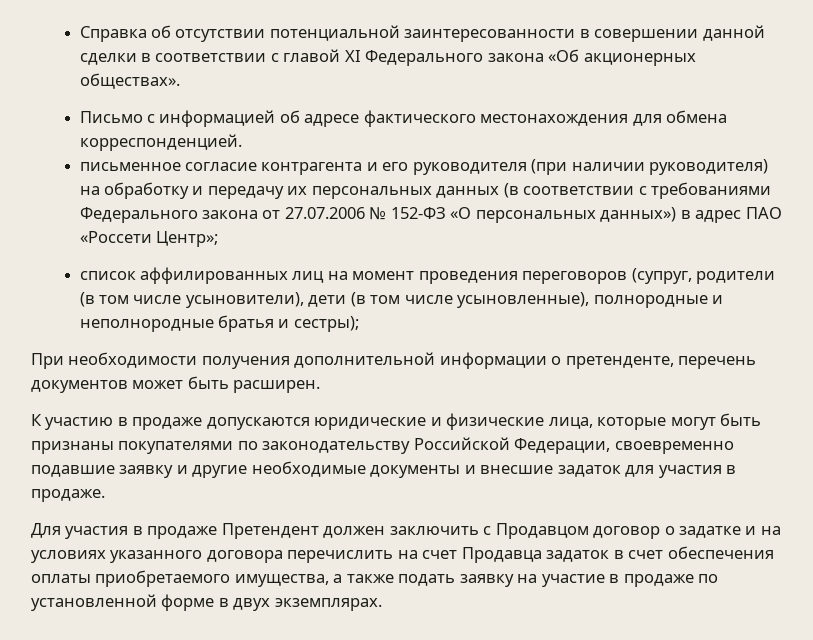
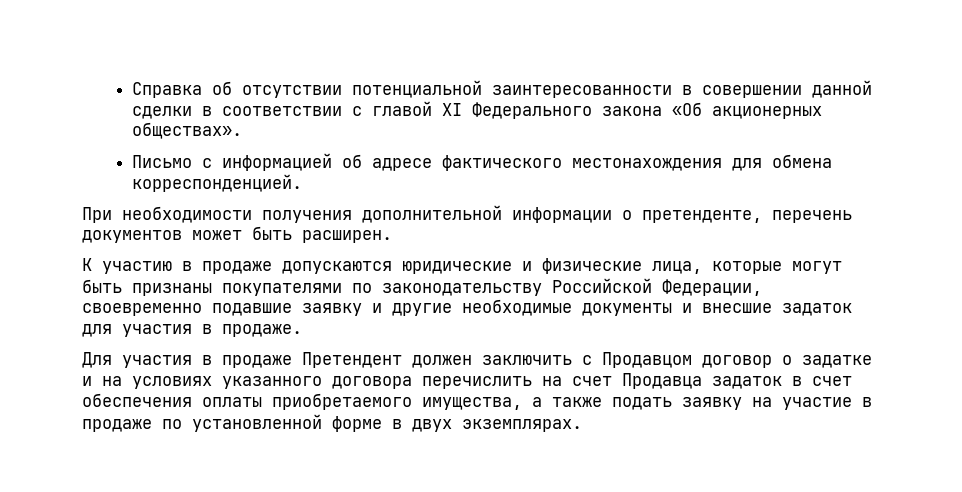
- письменное согласие контрагента и его руководителя (при наличии руководителя) на обработку и передачу их персональных данных (в соответствии с требованиями Федерального закона от 27.07.2006 № 152-ФЗ «О персональных данных») в адрес ПАО «Россети Центр»;
- список аффилированных лиц на момент проведения переговоров (супруг, родители (в том числе усыновители), дети (в том числе усыновленные), полнородные и неполнородные братья и сестры);

